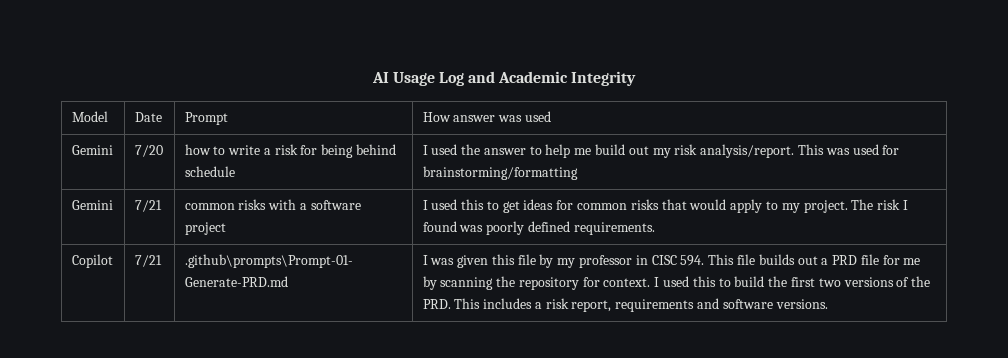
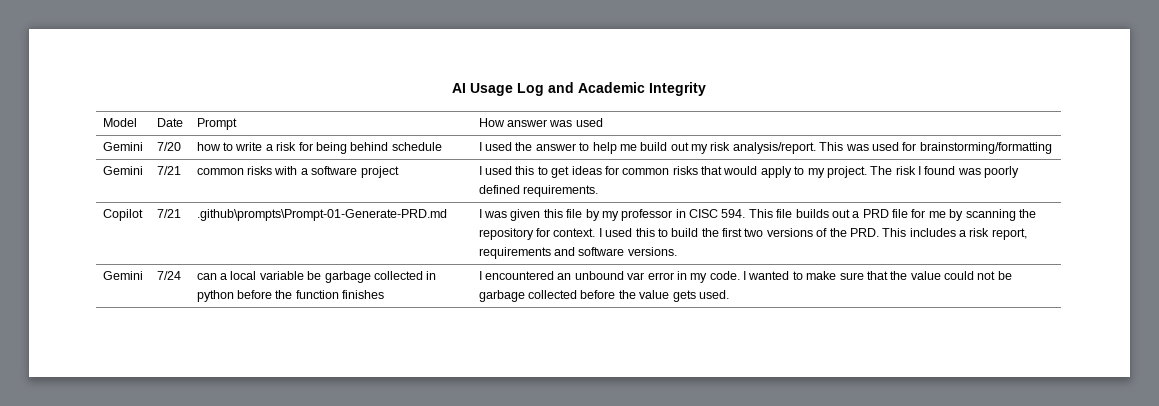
+ Gemini | 7/24 | can a local variable be garbage collected in python before the function finishes | I encountered an unbound var error in my code. I wanted to make sure that the value could not be garbage collected before the value gets used.

